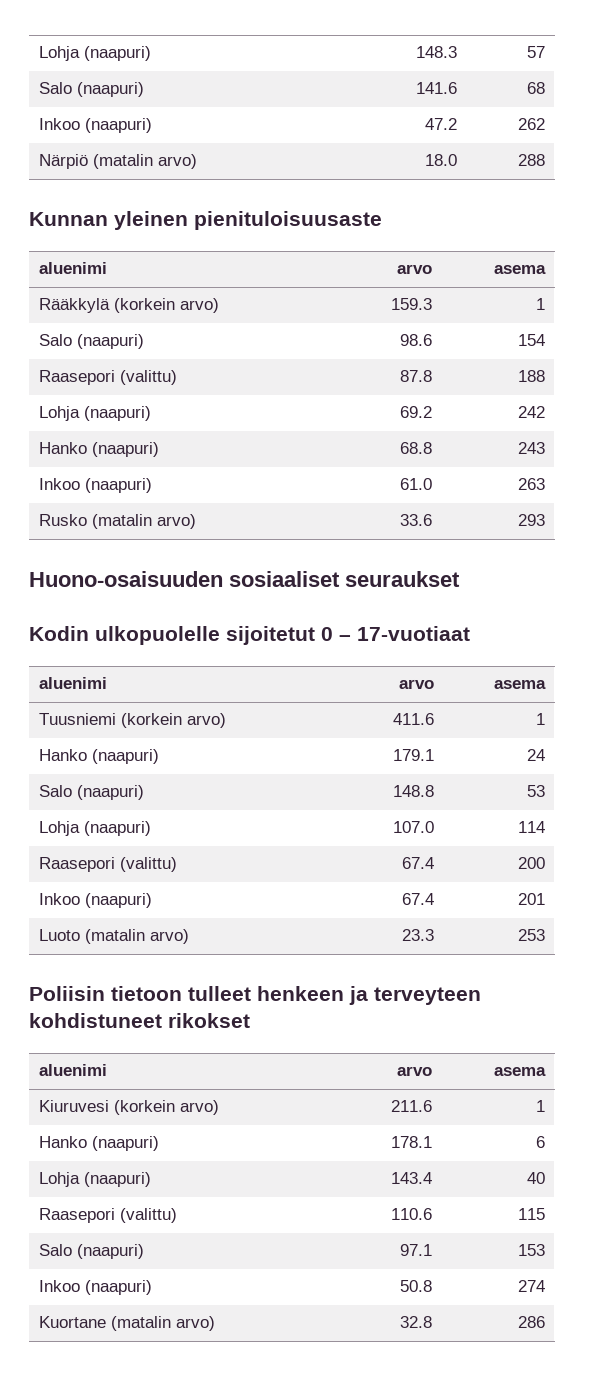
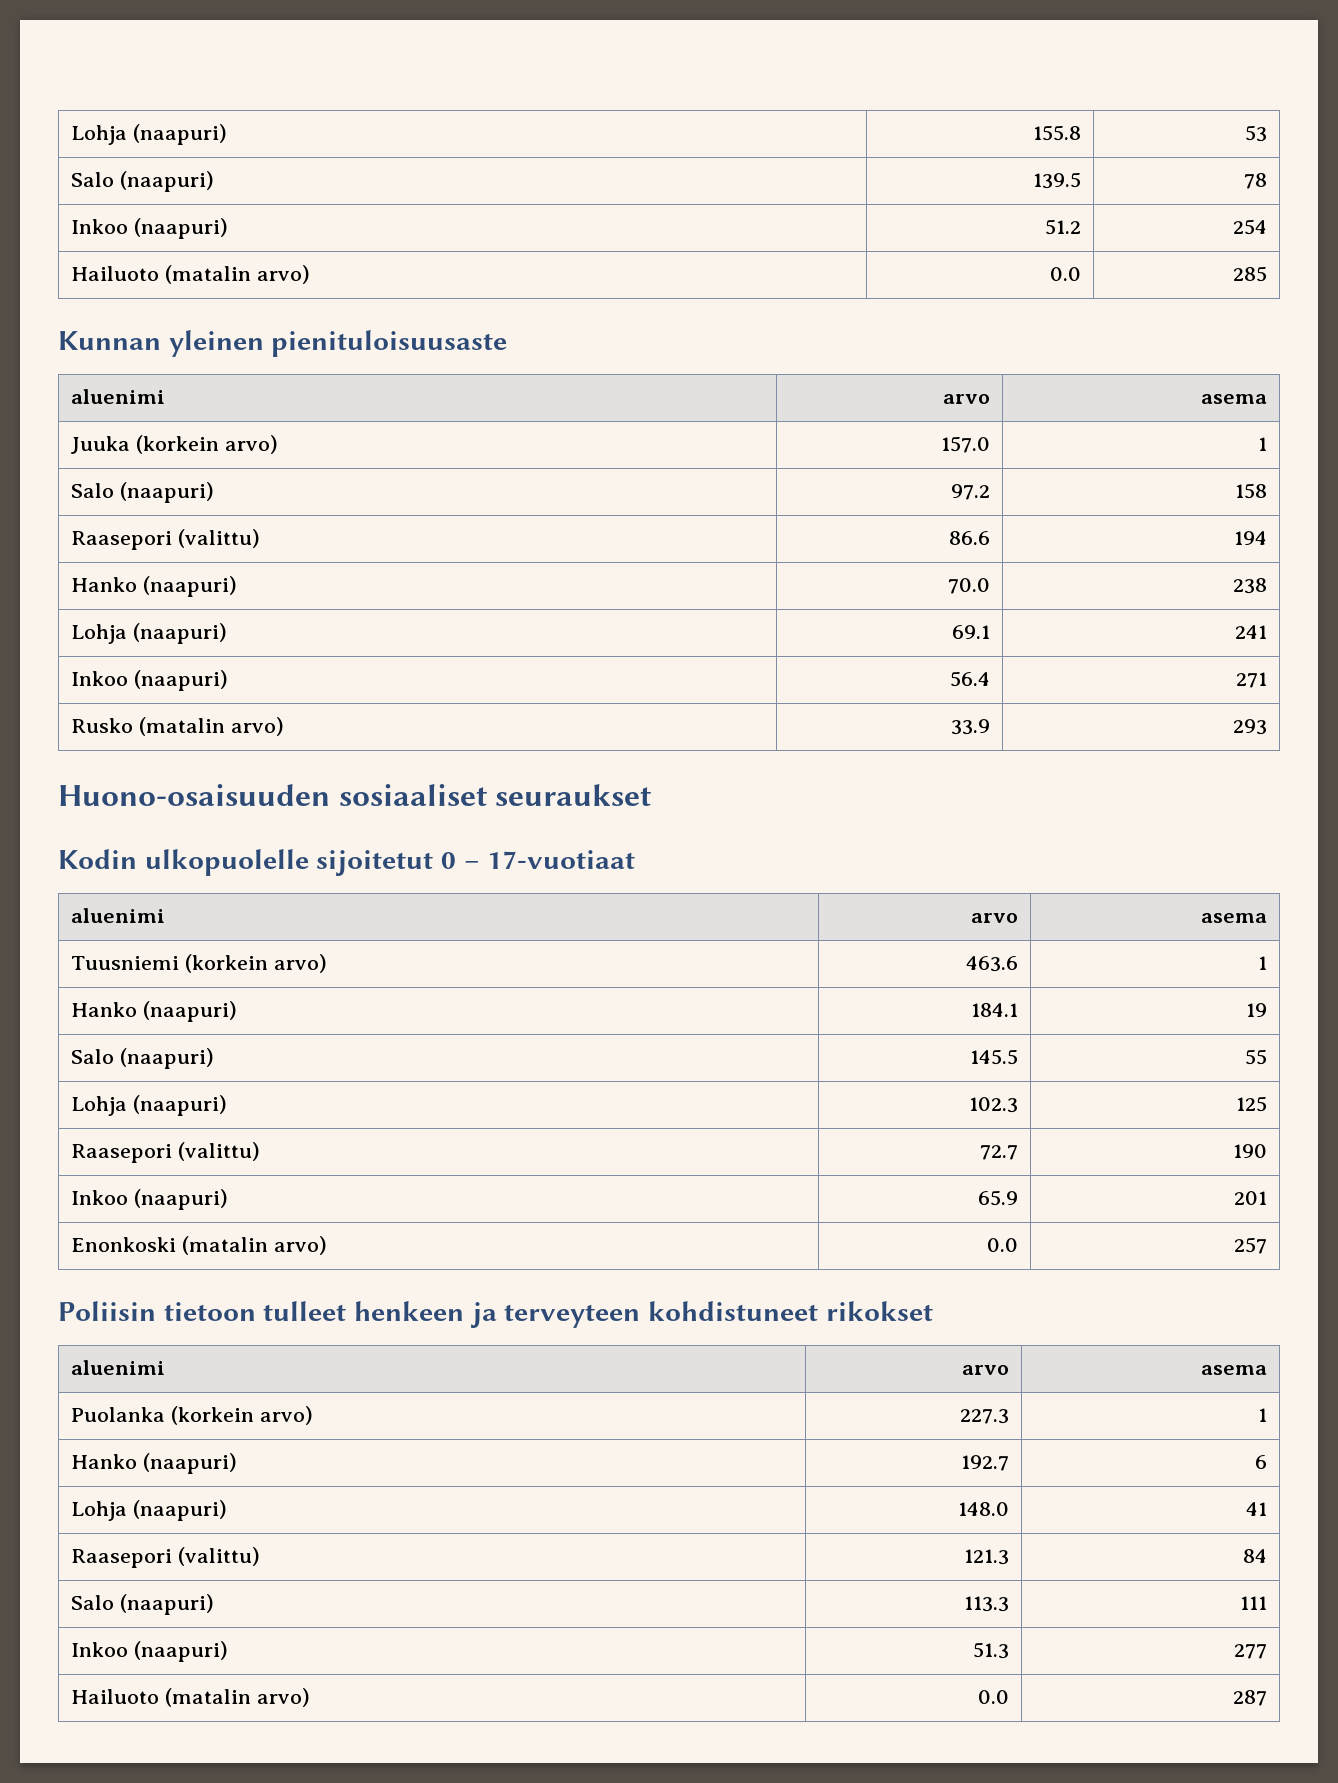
- Lohja (naapuri) | 148.3 | 57
- Salo (naapuri) | 141.6 | 68
- Inkoo (naapuri) | 47.2 | 262
- Närpiö (matalin arvo) | 18.0 | 288
+ Lohja (naapuri) | 155.8 | 53
+ Salo (naapuri) | 139.5 | 78
+ Inkoo (naapuri) | 51.2 | 254
+ Hailuoto (matalin arvo) | 0.0 | 285
- Rääkkylä (korkein arvo) | 159.3 | 1
+ Juuka (korkein arvo) | 157.0 | 1
- Salo (naapuri) | 98.6 | 154
- Raasepori (valittu) | 87.8 | 188
- Lohja (naapuri) | 69.2 | 242
- Hanko (naapuri) | 68.8 | 243
- Inkoo (naapuri) | 61.0 | 263
+ Salo (naapuri) | 97.2 | 158
+ Raasepori (valittu) | 86.6 | 194
+ Hanko (naapuri) | 70.0 | 238
+ Lohja (naapuri) | 69.1 | 241
+ Inkoo (naapuri) | 56.4 | 271
- Rusko (matalin arvo) | 33.6 | 293
+ Rusko (matalin arvo) | 33.9 | 293
- Tuusniemi (korkein arvo) | 411.6 | 1
- Hanko (naapuri) | 179.1 | 24
- Salo (naapuri) | 148.8 | 53
- Lohja (naapuri) | 107.0 | 114
- Raasepori (valittu) | 67.4 | 200
- Inkoo (naapuri) | 67.4 | 201
+ Tuusniemi (korkein arvo) | 463.6 | 1
+ Hanko (naapuri) | 184.1 | 19
+ Salo (naapuri) | 145.5 | 55
+ Lohja (naapuri) | 102.3 | 125
+ Raasepori (valittu) | 72.7 | 190
+ Inkoo (naapuri) | 65.9 | 201
- Luoto (matalin arvo) | 23.3 | 253
+ Enonkoski (matalin arvo) | 0.0 | 257
- Kiuruvesi (korkein arvo) | 211.6 | 1
- Hanko (naapuri) | 178.1 | 6
+ Puolanka (korkein arvo) | 227.3 | 1
+ Hanko (naapuri) | 192.7 | 6
- Lohja (naapuri) | 143.4 | 40
- Raasepori (valittu) | 110.6 | 115
- Salo (naapuri) | 97.1 | 153
- Inkoo (naapuri) | 50.8 | 274
- Kuortane (matalin arvo) | 32.8 | 286
+ Lohja (naapuri) | 148.0 | 41
+ Raasepori (valittu) | 121.3 | 84
+ Salo (naapuri) | 113.3 | 111
+ Inkoo (naapuri) | 51.3 | 277
+ Hailuoto (matalin arvo) | 0.0 | 287

